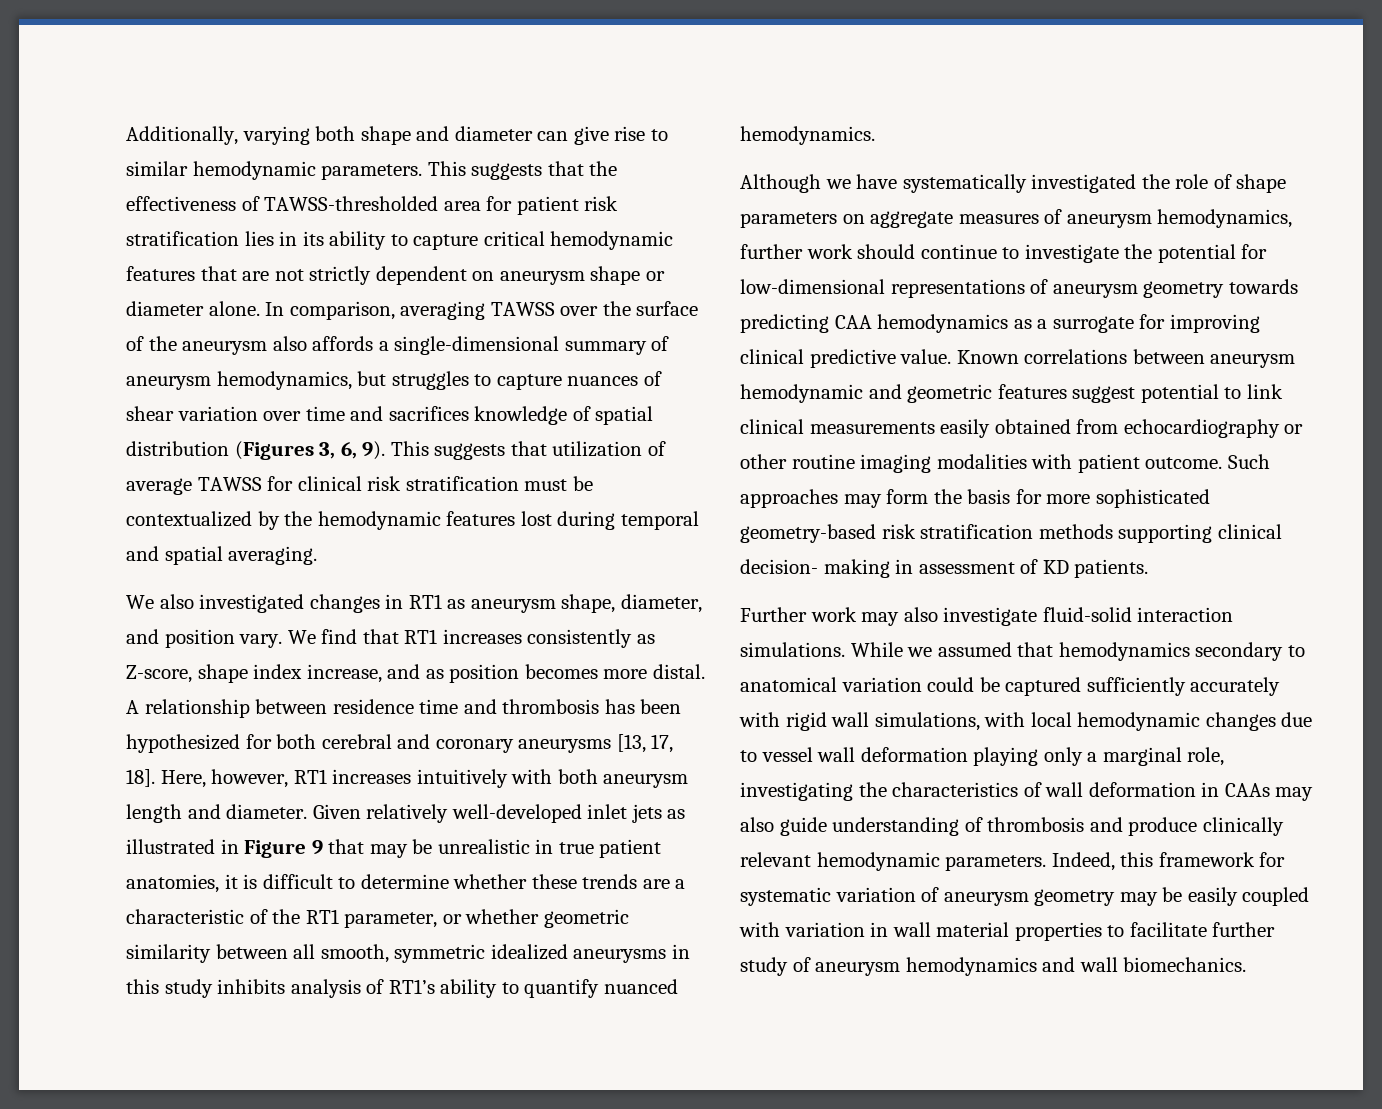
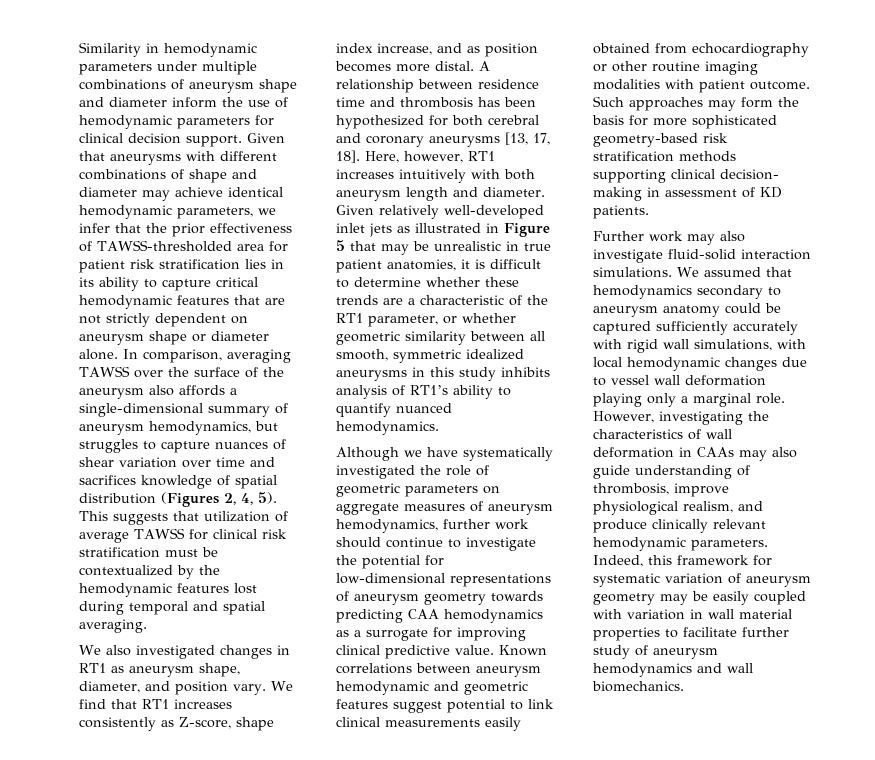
- Additionally, varying both shape and diameter can give rise to similar hemodynamic parameters. This suggests that the effectiveness of TAWSS-thresholded area for patient risk stratification lies in its ability to capture critical hemodynamic features that are not strictly dependent on aneurysm shape or diameter alone.
+ Similarity in hemodynamic parameters under multiple combinations of aneurysm shape and diameter inform the use of hemodynamic parameters for clinical decision support. Given that aneurysms with different combinations of shape and diameter may achieve identical hemodynamic parameters, we infer that the prior effectiveness of TAWSS-thresholded area for patient risk stratification lies in its ability to capture critical hemodynamic features that are not strictly dependent on aneurysm shape or diameter alone.
- In comparison, averaging TAWSS over the surface of the aneurysm also affords a single-dimensional summary of aneurysm hemodynamics, but struggles to capture nuances of shear variation over time and sacrifices knowledge of spatial distribution (Figures 3, 6, 9).
+ In comparison, averaging TAWSS over the surface of the aneurysm also affords a single-dimensional summary of aneurysm hemodynamics, but struggles to capture nuances of shear variation over time and sacrifices knowledge of spatial distribution (Figures 2, 4, 5).
- Given relatively well-developed inlet jets as illustrated in Figure 9 that may be unrealistic in true patient anatomies, it is difficult to determine whether these trends are a characteristic of the RT1 parameter, or whether geometric similarity between all smooth, symmetric idealized aneurysms in this study inhibits analysis of RT1’s ability to quantify nuanced hemodynamics.
+ Given relatively well-developed inlet jets as illustrated in Figure 5 that may be unrealistic in true patient anatomies, it is difficult to determine whether these trends are a characteristic of the RT1 parameter, or whether geometric similarity between all smooth, symmetric idealized aneurysms in this study inhibits analysis of RT1’s ability to quantify nuanced hemodynamics.
- Although we have systematically investigated the role of shape parameters on aggregate measures of aneurysm hemodynamics, further work should continue to investigate the potential for low-dimensional representations of aneurysm geometry towards predicting CAA hemodynamics as a surrogate for improving clinical predictive value.
+ Although we have systematically investigated the role of geometric parameters on aggregate measures of aneurysm hemodynamics, further work should continue to investigate the potential for low-dimensional representations of aneurysm geometry towards predicting CAA hemodynamics as a surrogate for improving clinical predictive value.
- While we assumed that hemodynamics secondary to anatomical variation could be captured sufficiently accurately with rigid wall simulations, with local hemodynamic changes due to vessel wall deformation playing only a marginal role, investigating the characteristics of wall deformation in CAAs may also guide understanding of thrombosis and produce clinically relevant hemodynamic parameters.
+ We assumed that hemodynamics secondary to aneurysm anatomy could be captured sufficiently accurately with rigid wall simulations, with local hemodynamic changes due to vessel wall deformation playing only a marginal role. However, investigating the characteristics of wall deformation in CAAs may also guide understanding of thrombosis, improve physiological realism, and produce clinically relevant hemodynamic parameters.

